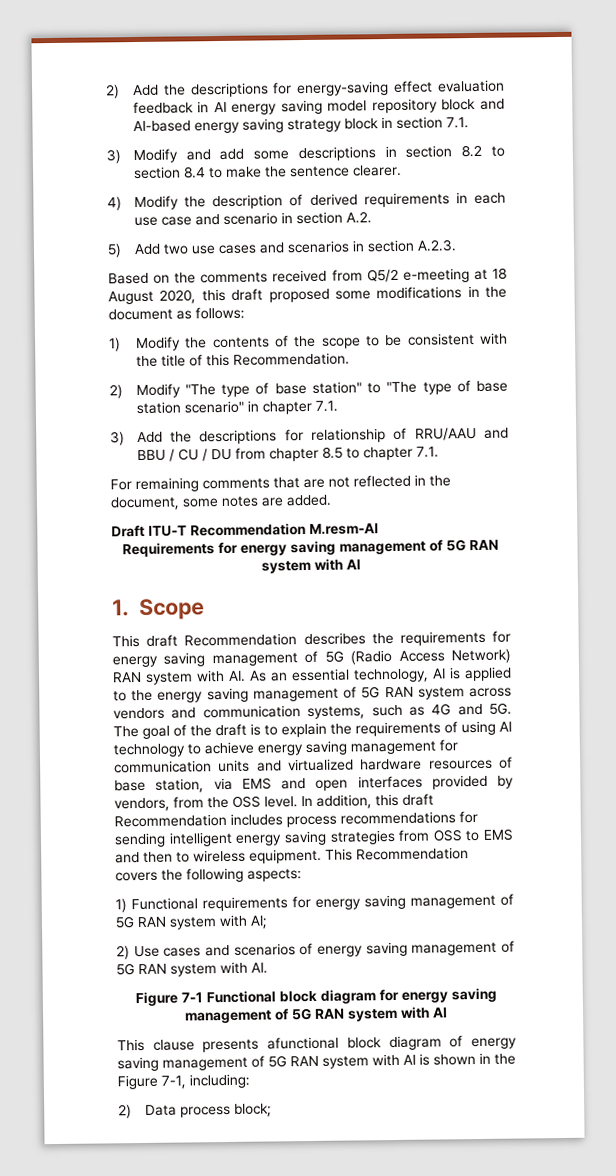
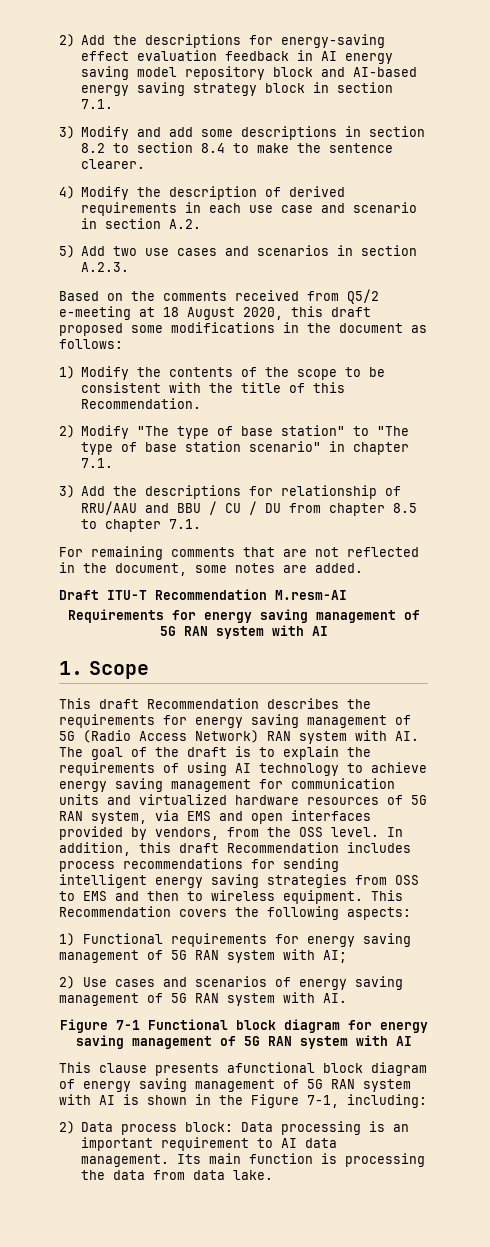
- This draft Recommendation describes the requirements for energy saving management of 5G (Radio Access Network) RAN system with AI. As an essential technology, AI is applied to the energy saving management of 5G RAN system across vendors and communication systems, such as 4G and 5G. The goal of the draft is to explain the requirements of using AI technology to achieve energy saving management for communication units and virtualized hardware resources of base station, via EMS and open interfaces provided by vendors, from the OSS level.
+ This draft Recommendation describes the requirements for energy saving management of 5G (Radio Access Network) RAN system with AI. The goal of the draft is to explain the requirements of using AI technology to achieve energy saving management for communication units and virtualized hardware resources of 5G RAN system, via EMS and open interfaces provided by vendors, from the OSS level.
- 2) Data process block;
+ 2) Data process block: Data processing is an important requirement to AI data management. Its main function is processing the data from data lake.

